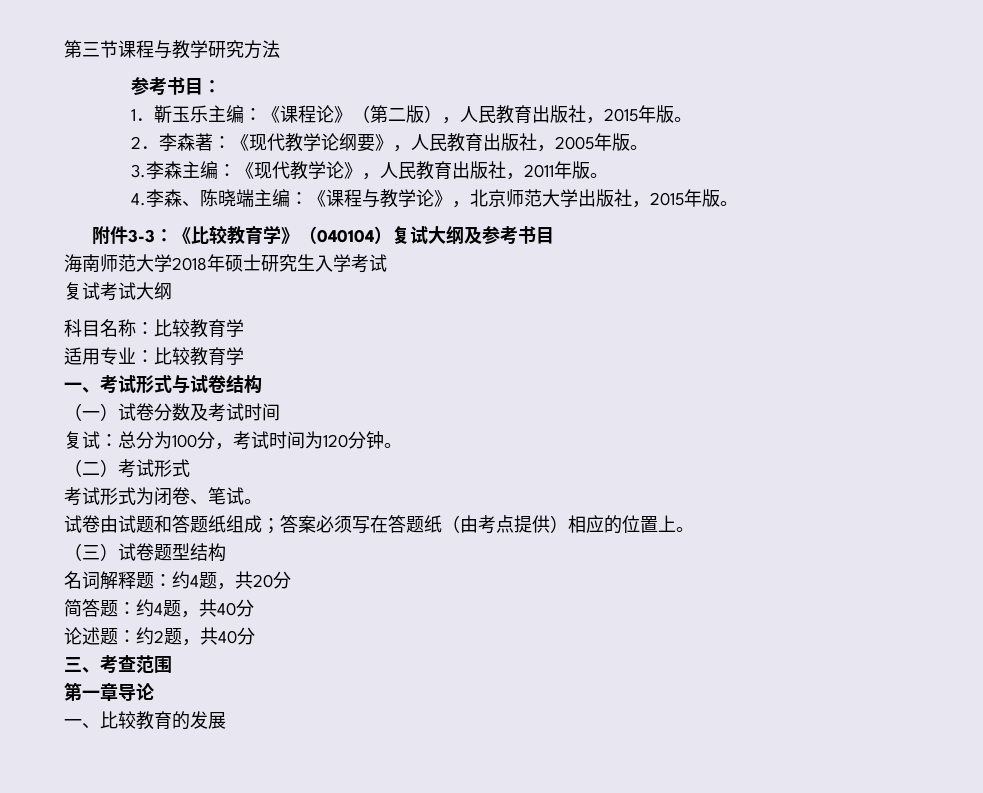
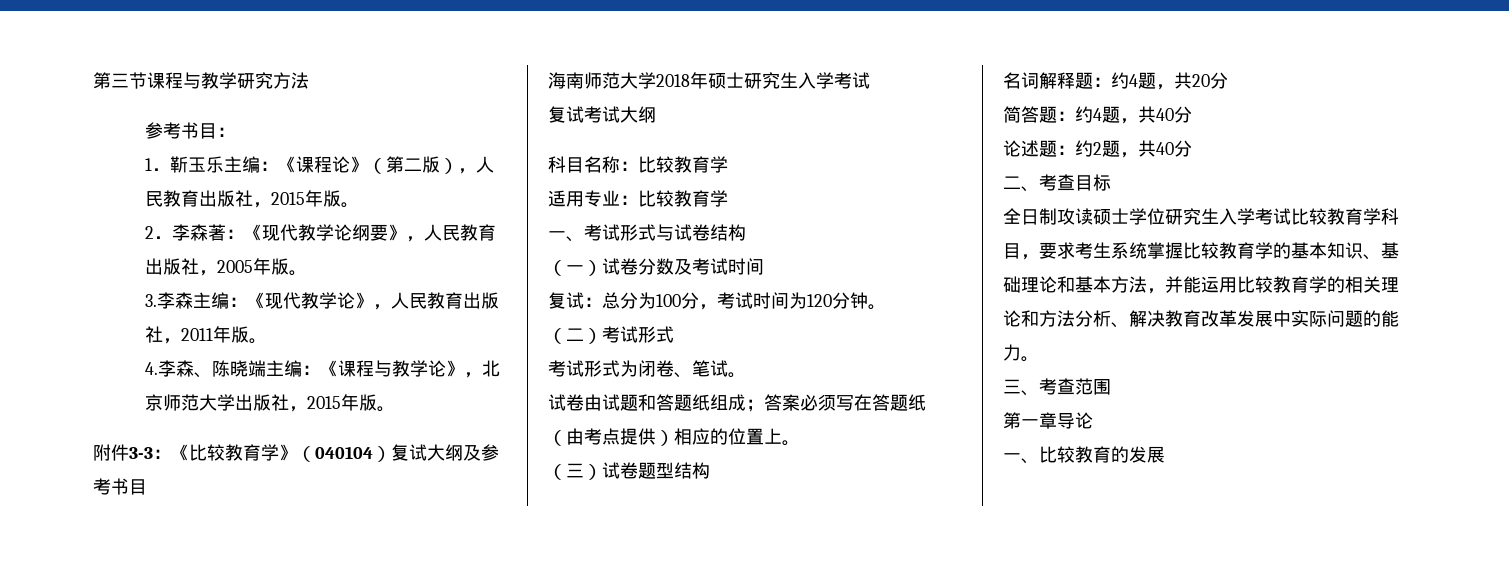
+ 二、考查目标
+ 全日制攻读硕士学位研究生入学考试比较教育学科目，要求考生系统掌握比较教育学的基本知识、基础理论和基本方法，并能运用比较教育学的相关理论和方法分析、解决教育改革发展中实际问题的能力。

